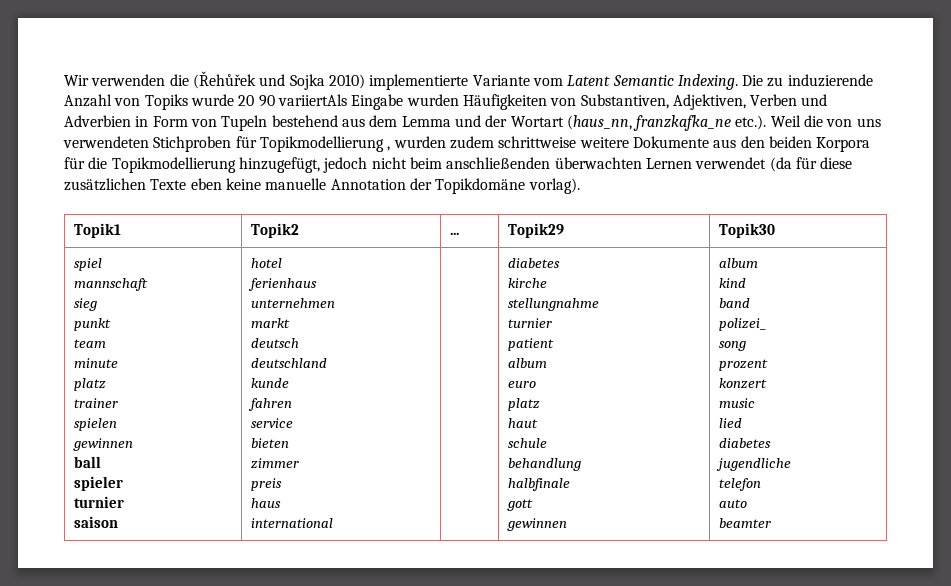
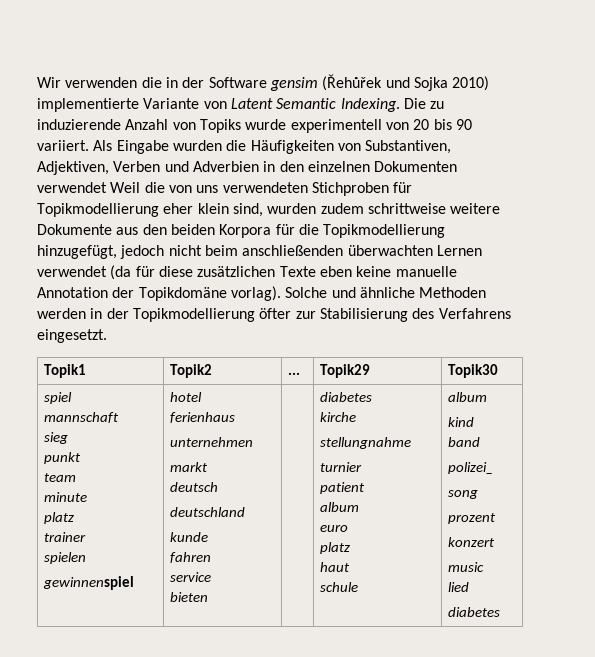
- Wir verwenden die (Řehůřek und Sojka 2010) implementierte Variante vom Latent Semantic Indexing.
+ Wir verwenden die in der Software gensim (Řehůřek und Sojka 2010) implementierte Variante von Latent Semantic Indexing.
- Die zu induzierende Anzahl von Topiks wurde 20 90 variiertAls Eingabe wurden Häufigkeiten von Substantiven, Adjektiven, Verben und Adverbien in Form von Tupeln bestehend aus dem Lemma und der Wortart (haus_nn, franzkafka_ne etc.). Weil die von uns verwendeten Stichproben für Topikmodellierung , wurden zudem schrittweise weitere Dokumente aus den beiden Korpora für die Topikmodellierung hinzugefügt, jedoch nicht beim anschließenden überwachten Lernen verwendet (da für diese zusätzlichen Texte eben keine manuelle Annotation der Topikdomäne vorlag).
+ Die zu induzierende Anzahl von Topiks wurde experimentell von 20 bis 90 variiert. Als Eingabe wurden die Häufigkeiten von Substantiven, Adjektiven, Verben und Adverbien in den einzelnen Dokumenten verwendet Weil die von uns verwendeten Stichproben für Topikmodellierung eher klein sind, wurden zudem schrittweise weitere Dokumente aus den beiden Korpora für die Topikmodellierung hinzugefügt, jedoch nicht beim anschließenden überwachten Lernen verwendet (da für diese zusätzlichen Texte eben keine manuelle Annotation der Topikdomäne vorlag). Solche und ähnliche Methoden werden in der Topikmodellierung öfter zur Stabilisierung des Verfahrens eingesetzt.
  spielen
- gewinnen
- ball
- spieler
- turnier
- saison
+ gewinnenspiel
- zimmer
- preis
- haus
- international
- behandlung
- halbfinale
- gott
- gewinnen
- jugendliche
- telefon
- auto
- beamter

